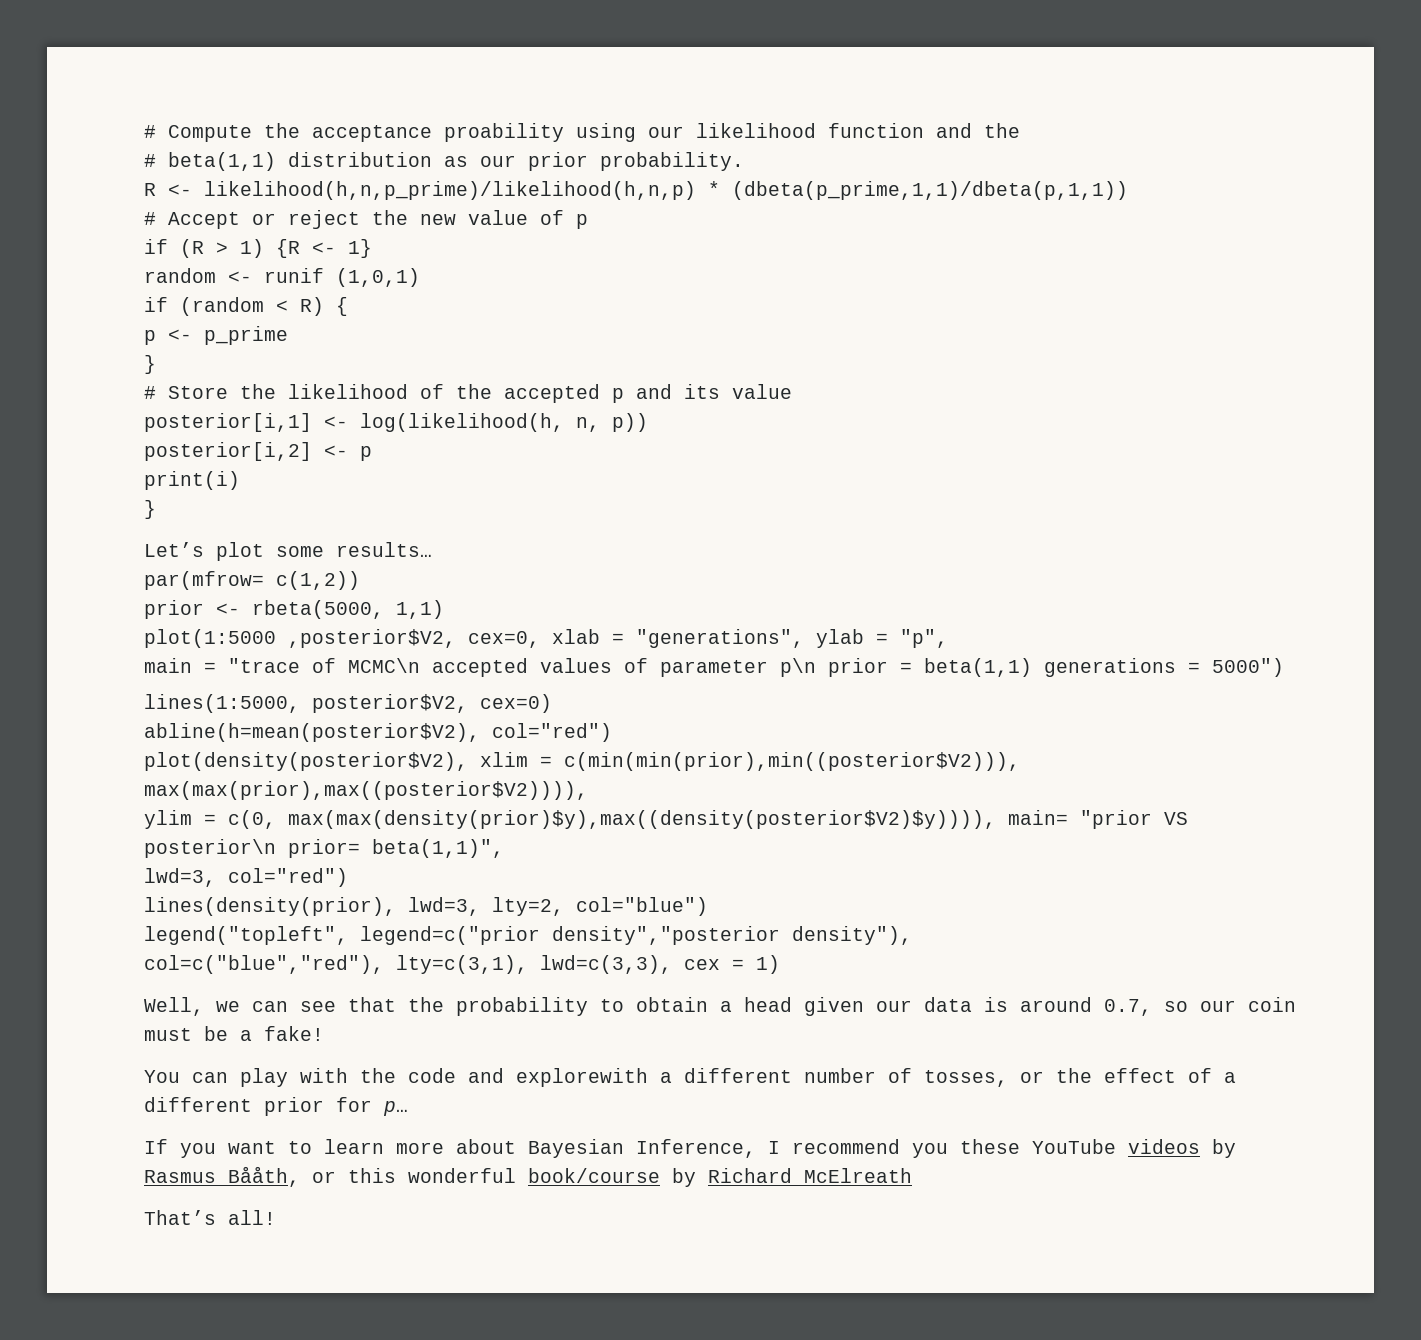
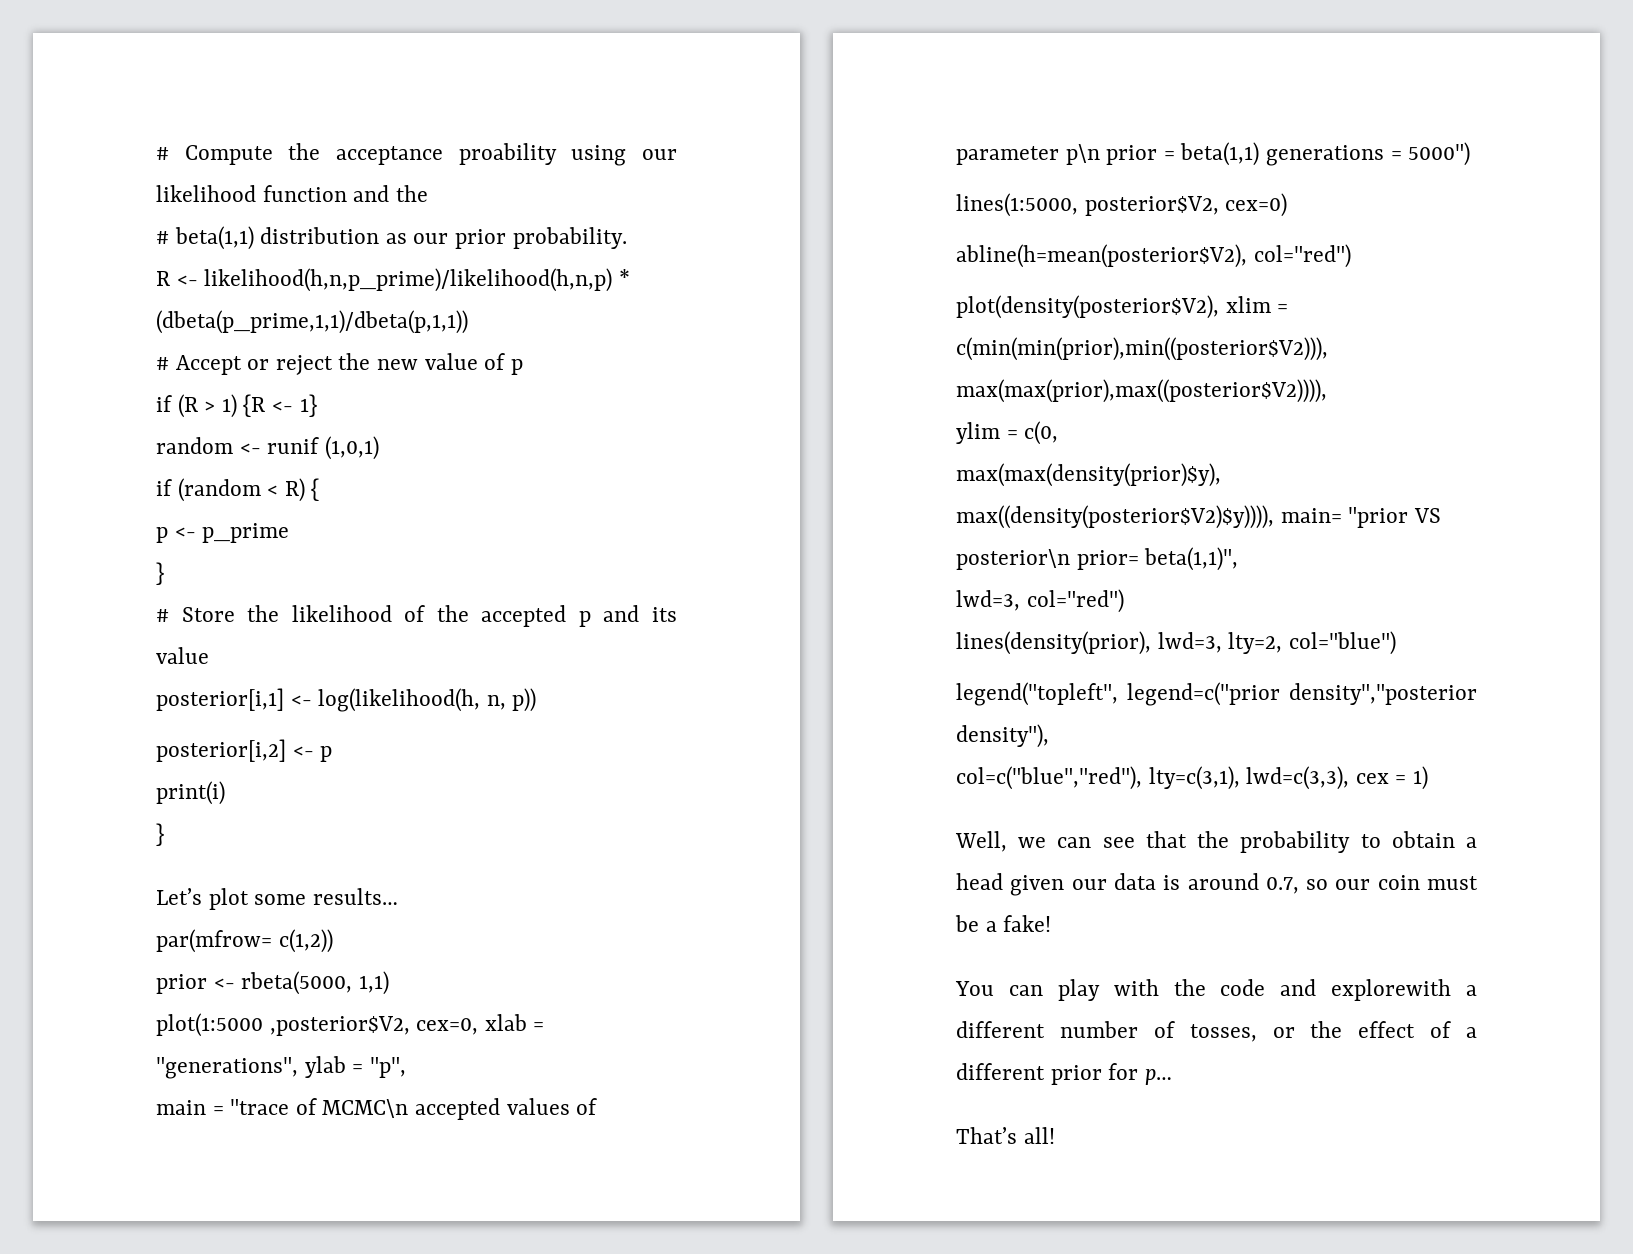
- If you want to learn more about Bayesian Inference, I recommend you these YouTube videos by Rasmus Bååth, or this wonderful book/course by Richard McElreath

